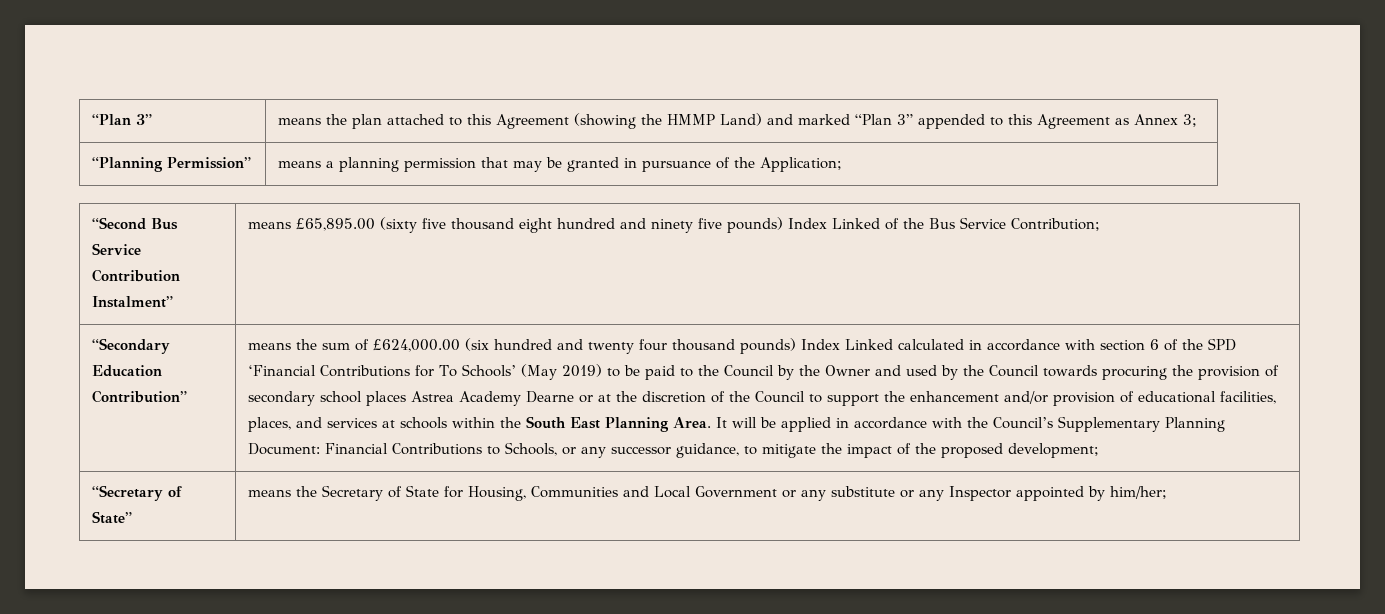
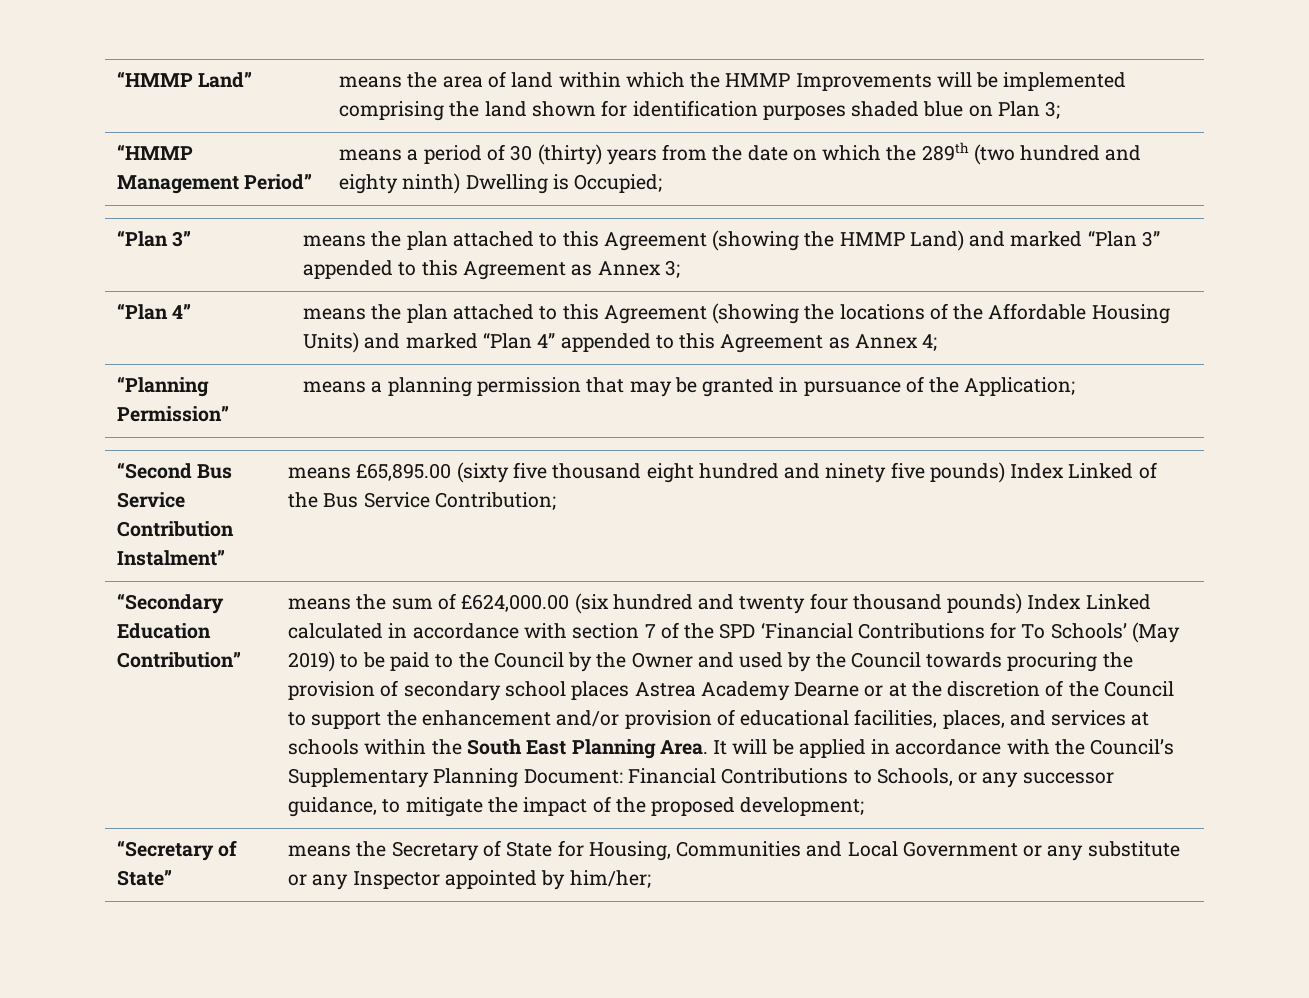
+ “HMMP Land” | means the area of land within which the HMMP Improvements will be implemented comprising the land shown for identification purposes shaded blue on Plan 3;
+ “HMMP Management Period” | means a period of 30 (thirty) years from the date on which the 289th (two hundred and eighty ninth) Dwelling is Occupied;
+ “Plan 4” | means the plan attached to this Agreement (showing the locations of the Affordable Housing Units) and marked “Plan 4” appended to this Agreement as Annex 4;
- means the sum of £624,000.00 (six hundred and twenty four thousand pounds) Index Linked calculated in accordance with section 6 of the SPD ‘Financial Contributions for To Schools’ (May 2019) to be paid to the Council by the Owner and used by the Council towards procuring the provision of secondary school places Astrea Academy Dearne or at the discretion of the Council to support the enhancement and/or provision of educational facilities, places, and services at schools within the South East Planning Area.
+ means the sum of £624,000.00 (six hundred and twenty four thousand pounds) Index Linked calculated in accordance with section 7 of the SPD ‘Financial Contributions for To Schools’ (May 2019) to be paid to the Council by the Owner and used by the Council towards procuring the provision of secondary school places Astrea Academy Dearne or at the discretion of the Council to support the enhancement and/or provision of educational facilities, places, and services at schools within the South East Planning Area.

